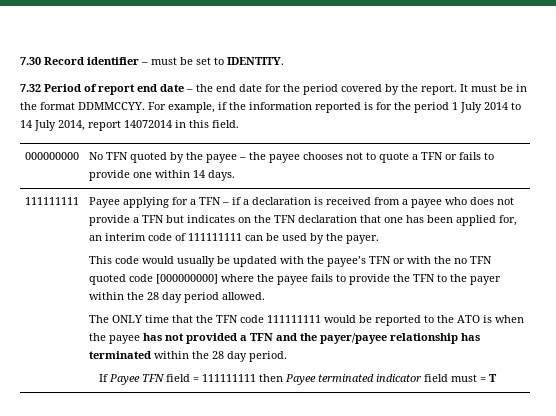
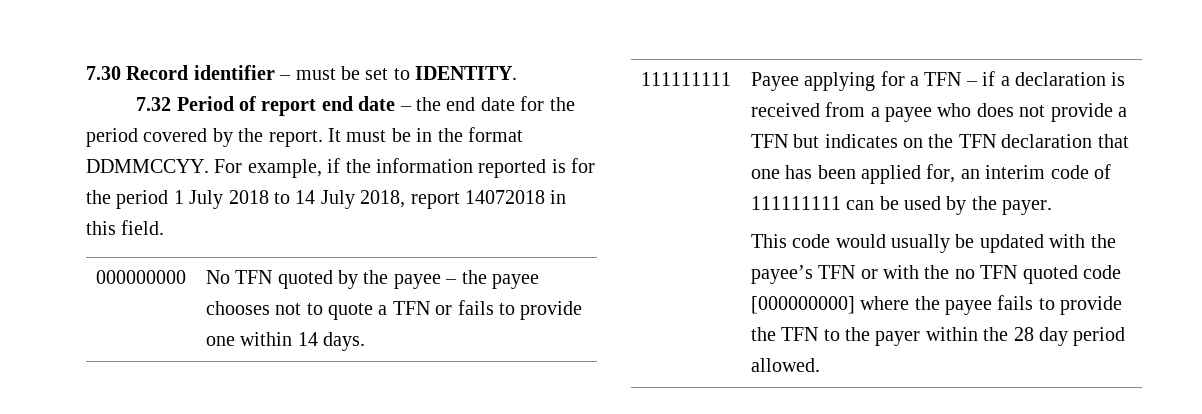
- For example, if the information reported is for the period 1 July 2014 to 14 July 2014, report 14072014 in this field.
+ For example, if the information reported is for the period 1 July 2018 to 14 July 2018, report 14072018 in this field.
- The ONLY time that the TFN code 111111111 would be reported to the ATO is when the payee has not provided a TFN and the payer/payee relationship has terminated within the 28 day period.
- If Payee TFN field = 111111111 then Payee terminated indicator field must = T

